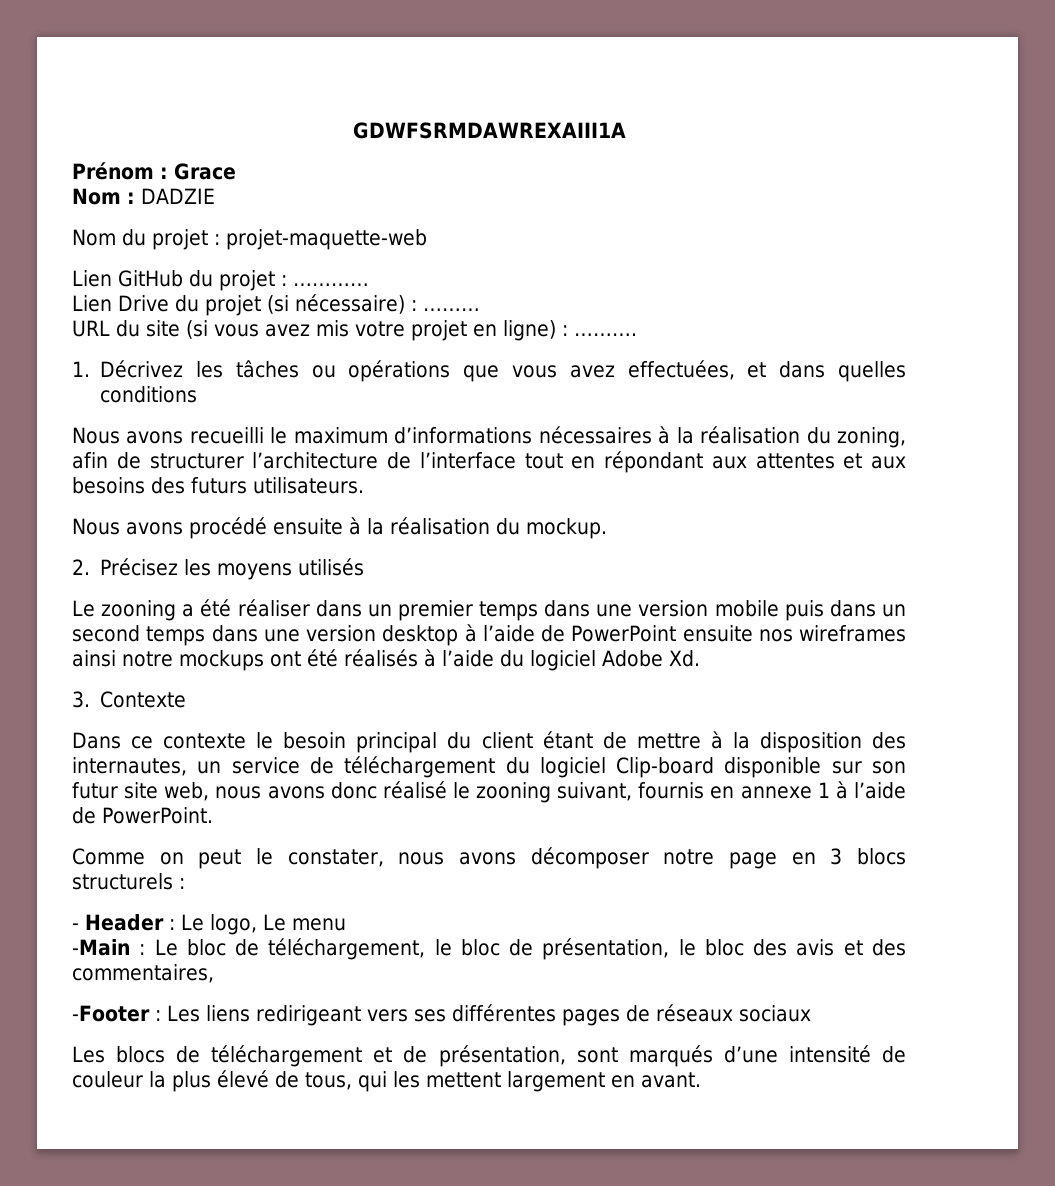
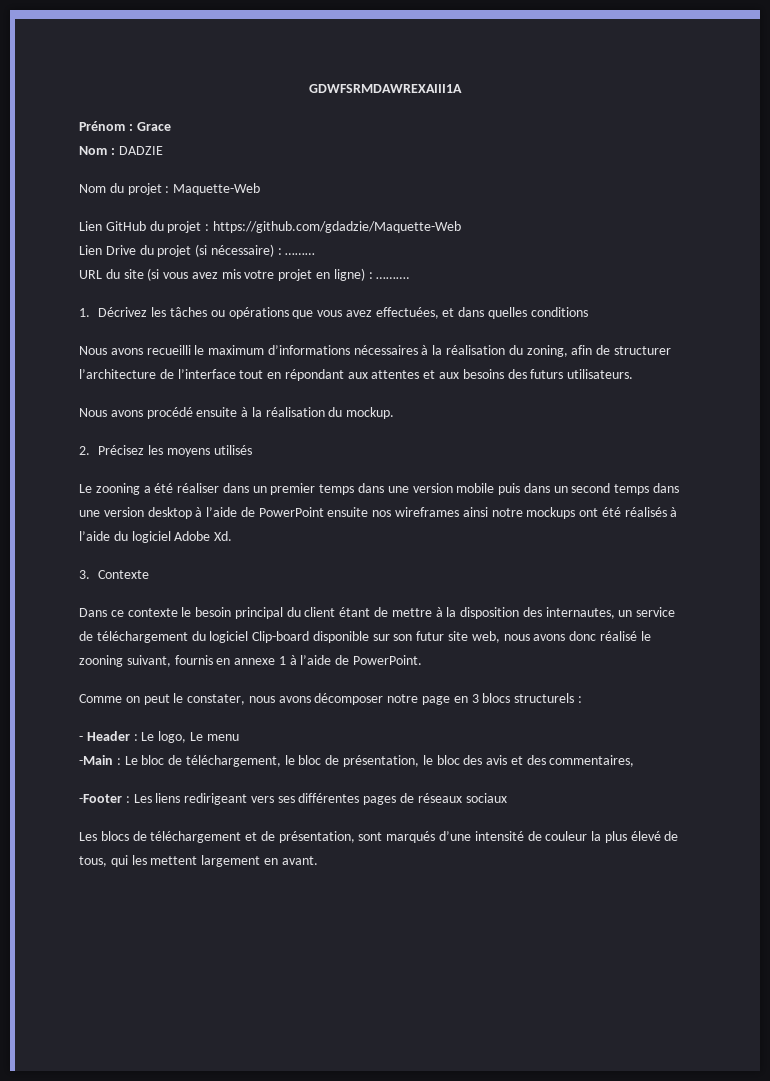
- Nom du projet : projet-maquette-web
+ Nom du projet : Maquette-Web
- Lien GitHub du projet : …………
+ Lien GitHub du projet : https://github.com/gdadzie/Maquette-Web

